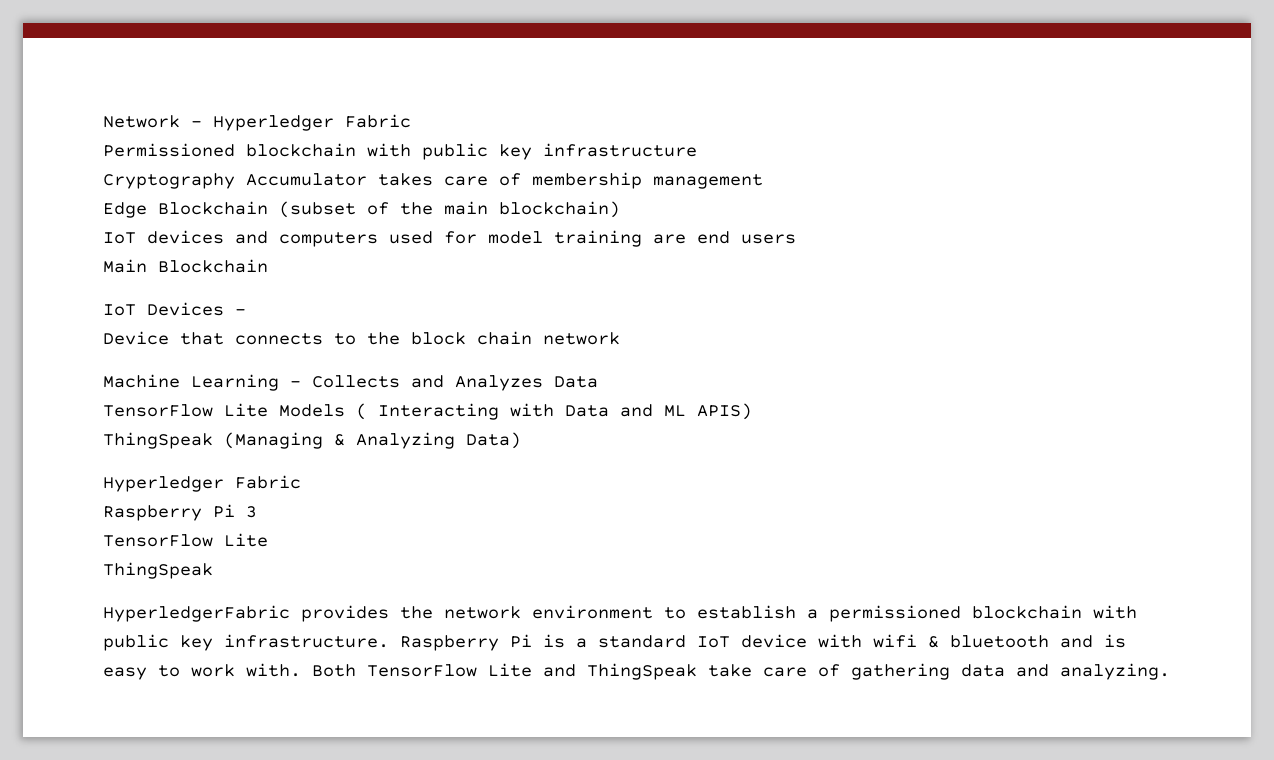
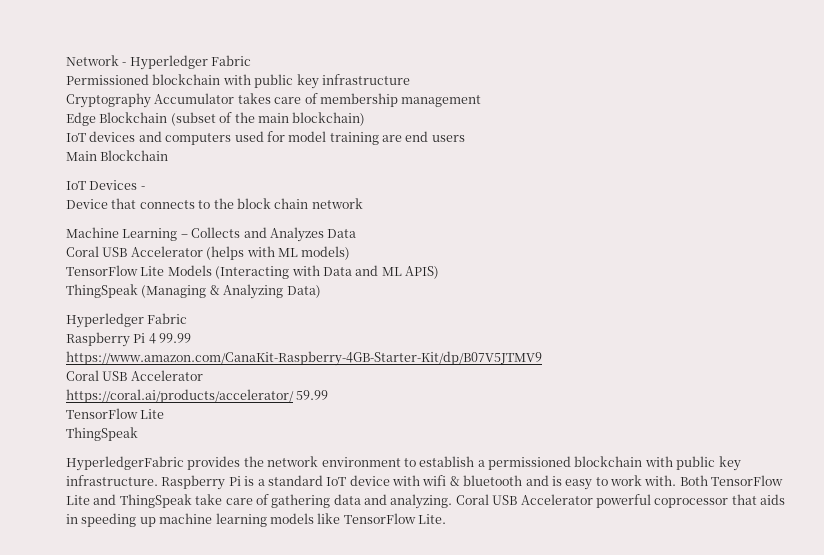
+ Coral USB Accelerator (helps with ML models)
- TensorFlow Lite Models ( Interacting with Data and ML APIS)
+ TensorFlow Lite Models (Interacting with Data and ML APIS)
- Raspberry Pi 3
+ Raspberry Pi 4 99.99
+ https://www.amazon.com/CanaKit-Raspberry-4GB-Starter-Kit/dp/B07V5JTMV9
+ Coral USB Accelerator
+ https://coral.ai/products/accelerator/ 59.99
+ Coral USB Accelerator powerful coprocessor that aids in speeding up machine learning models like TensorFlow Lite.

